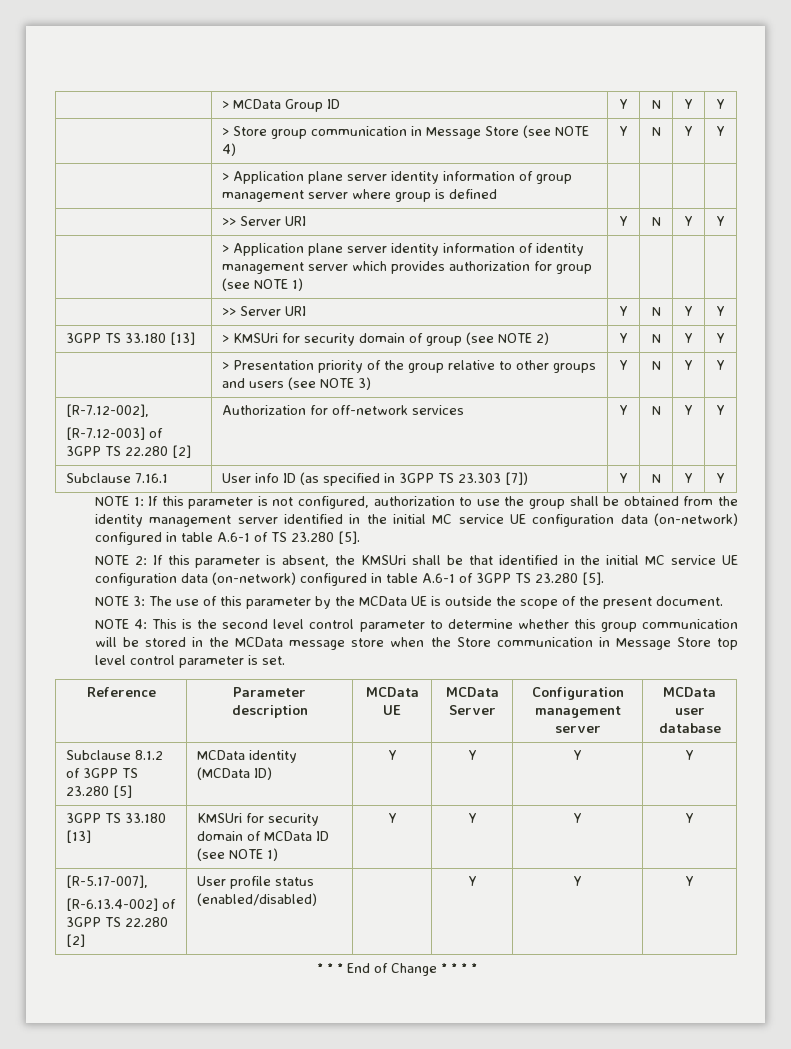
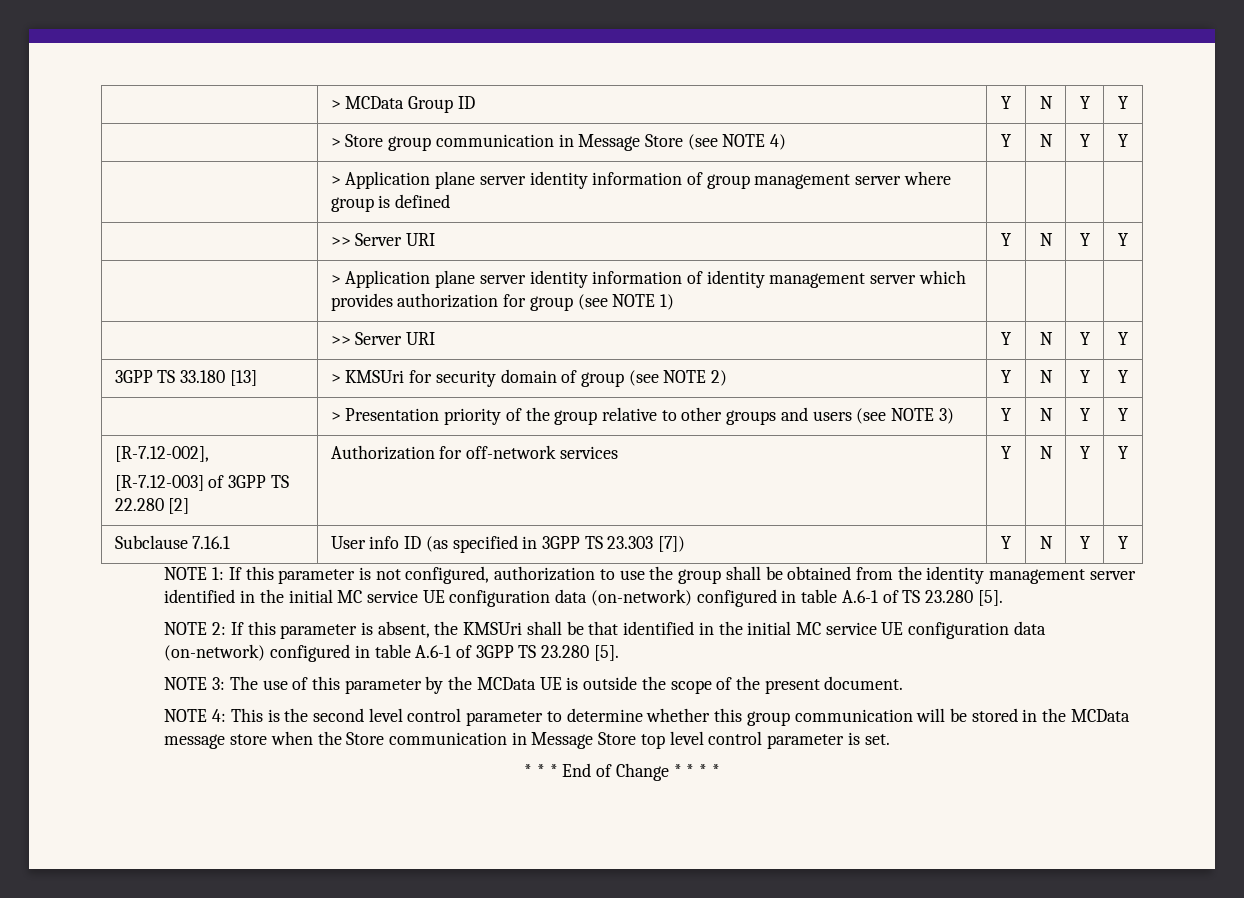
- Reference | Parameter description | MCData UE | MCData Server | Configuration management server | MCData user database
- Subclause 8.1.2 of 3GPP TS 23.280 [5] | MCData identity (MCData ID) | Y | Y | Y | Y
- 3GPP TS 33.180 [13] | KMSUri for security domain of MCData ID (see NOTE 1) | Y | Y | Y | Y
- [R-5.17-007],
- [R-6.13.4-002] of 3GPP TS 22.280 [2] | User profile status (enabled/disabled) | | Y | Y | Y

